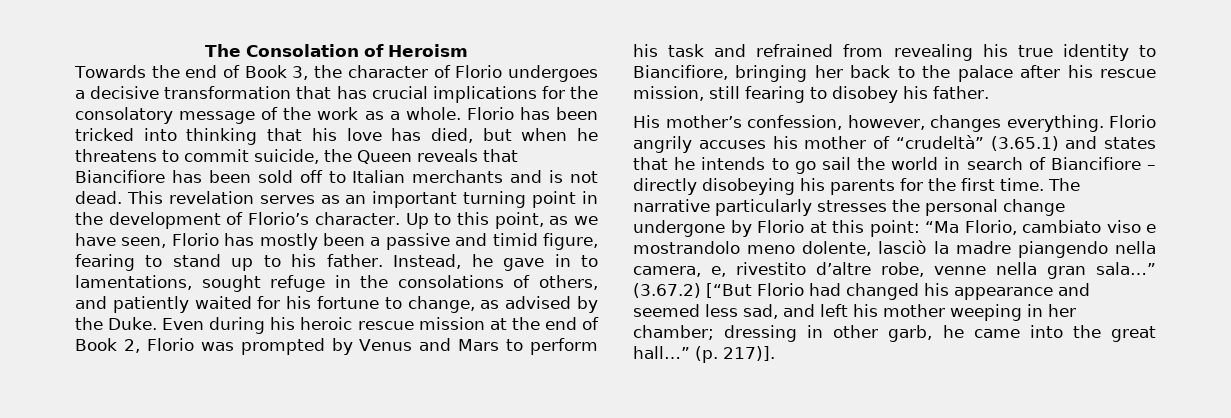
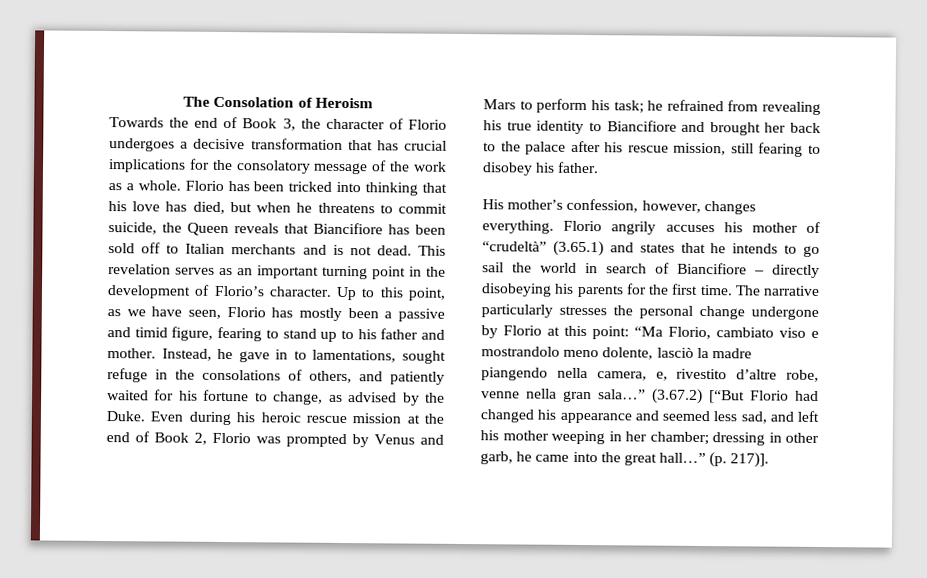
- Up to this point, as we have seen, Florio has mostly been a passive and timid figure, fearing to stand up to his father.
+ Up to this point, as we have seen, Florio has mostly been a passive and timid figure, fearing to stand up to his father and mother.
- Even during his heroic rescue mission at the end of Book 2, Florio was prompted by Venus and Mars to perform his task and refrained from revealing his true identity to Biancifiore, bringing her back to the palace after his rescue mission, still fearing to disobey his father.
+ Even during his heroic rescue mission at the end of Book 2, Florio was prompted by Venus and Mars to perform his task; he refrained from revealing his true identity to Biancifiore and brought her back to the palace after his rescue mission, still fearing to disobey his father.

